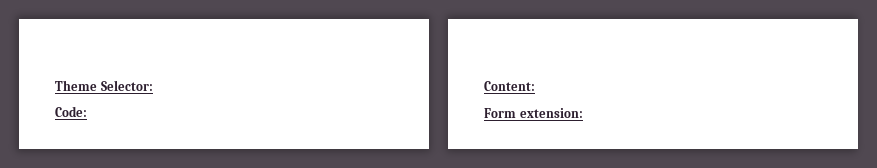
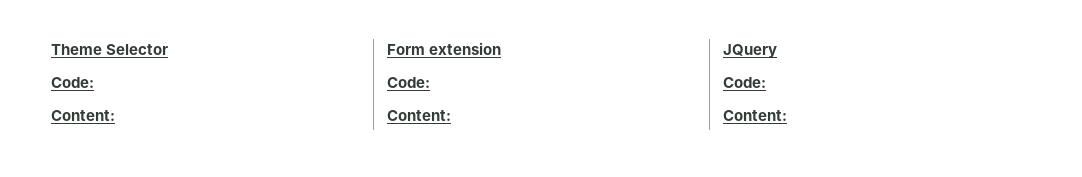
- Theme Selector:
+ Theme Selector
- Form extension:
+ Form extension
+ Code:
+ Content:
+ JQuery
+ Code:
+ Content:

